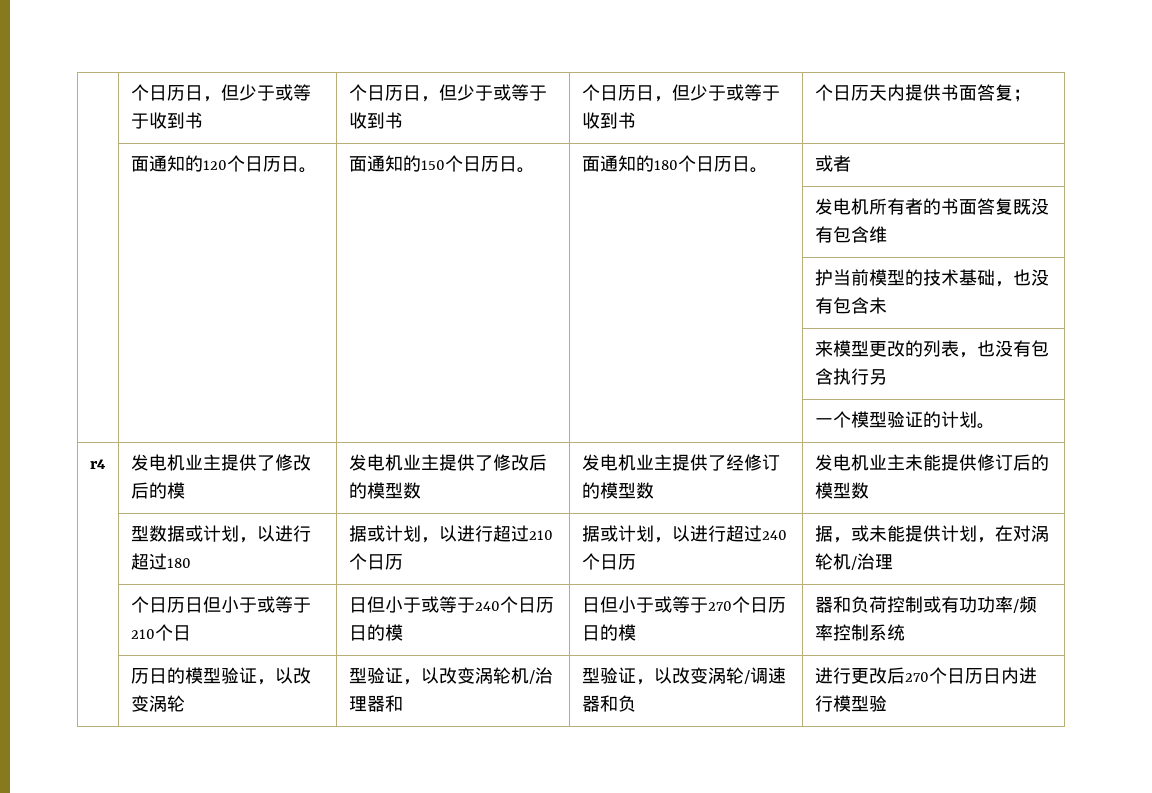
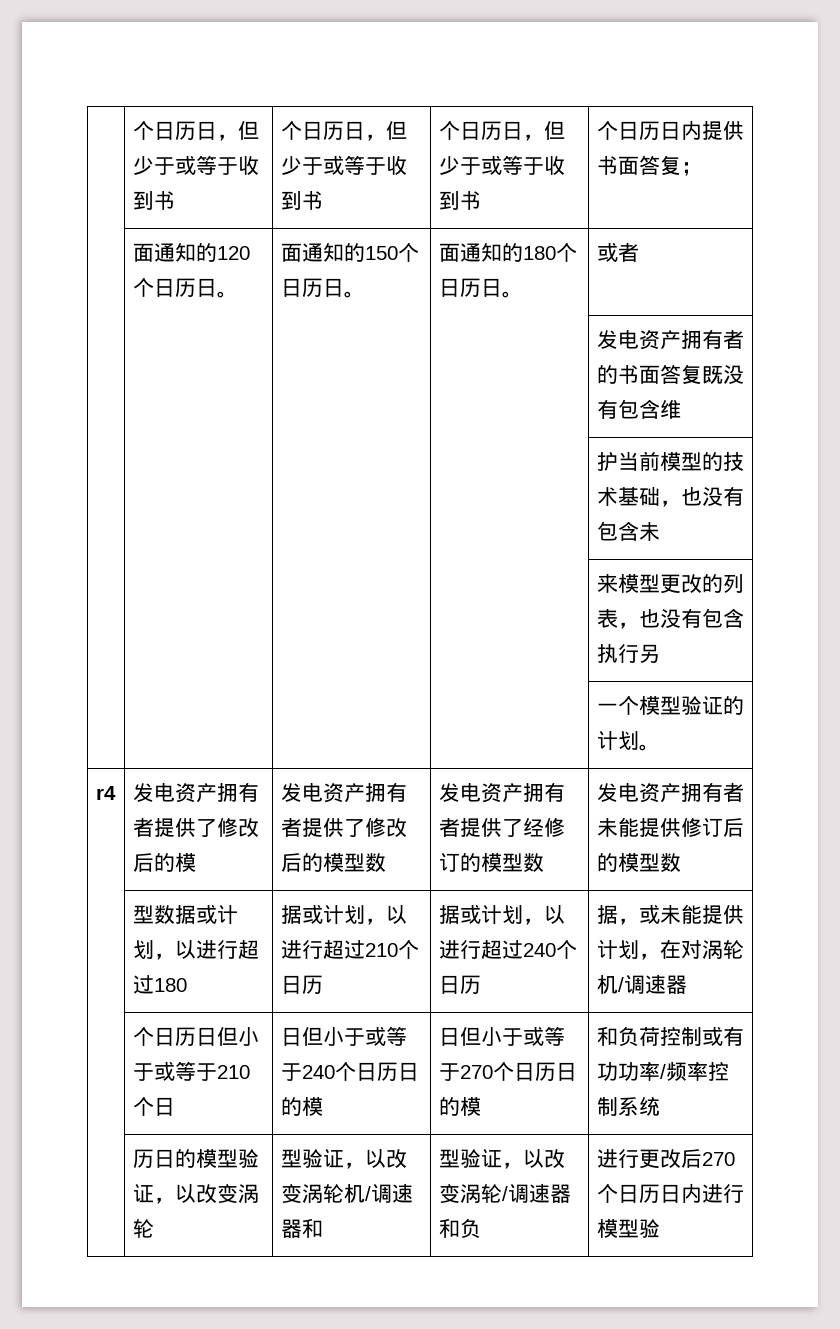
- | 个日历日，但少于或等于收到书 | 个日历日，但少于或等于收到书 | 个日历日，但少于或等于收到书 | 个日历天内提供书面答复；
+ | 个日历日，但少于或等于收到书 | 个日历日，但少于或等于收到书 | 个日历日，但少于或等于收到书 | 个日历日内提供书面答复；
- | | | | 发电机所有者的书面答复既没有包含维
+ | | | | 发电资产拥有者的书面答复既没有包含维
- r4 | 发电机业主提供了修改后的模 | 发电机业主提供了修改后的模型数 | 发电机业主提供了经修订的模型数 | 发电机业主未能提供修订后的模型数
+ r4 | 发电资产拥有者提供了修改后的模 | 发电资产拥有者提供了修改后的模型数 | 发电资产拥有者提供了经修订的模型数 | 发电资产拥有者未能提供修订后的模型数
- | 型数据或计划，以进行超过180 | 据或计划，以进行超过210个日历 | 据或计划，以进行超过240个日历 | 据，或未能提供计划，在对涡轮机/治理
+ | 型数据或计划，以进行超过180 | 据或计划，以进行超过210个日历 | 据或计划，以进行超过240个日历 | 据，或未能提供计划，在对涡轮机/调速器
- | 个日历日但小于或等于210个日 | 日但小于或等于240个日历日的模 | 日但小于或等于270个日历日的模 | 器和负荷控制或有功功率/频率控制系统
+ | 个日历日但小于或等于210个日 | 日但小于或等于240个日历日的模 | 日但小于或等于270个日历日的模 | 和负荷控制或有功功率/频率控制系统
- | 历日的模型验证，以改变涡轮 | 型验证，以改变涡轮机/治理器和 | 型验证，以改变涡轮/调速器和负 | 进行更改后270个日历日内进行模型验
+ | 历日的模型验证，以改变涡轮 | 型验证，以改变涡轮机/调速器和 | 型验证，以改变涡轮/调速器和负 | 进行更改后270个日历日内进行模型验

